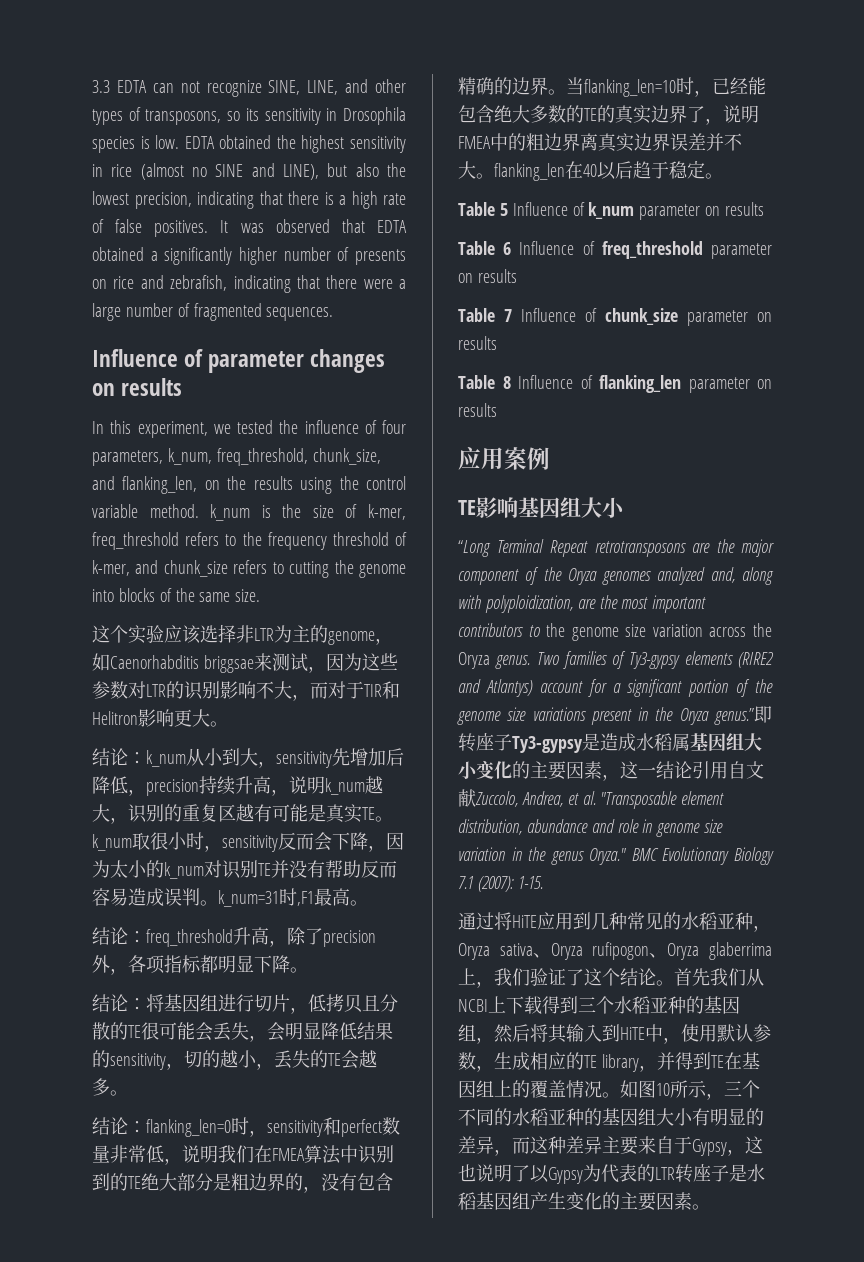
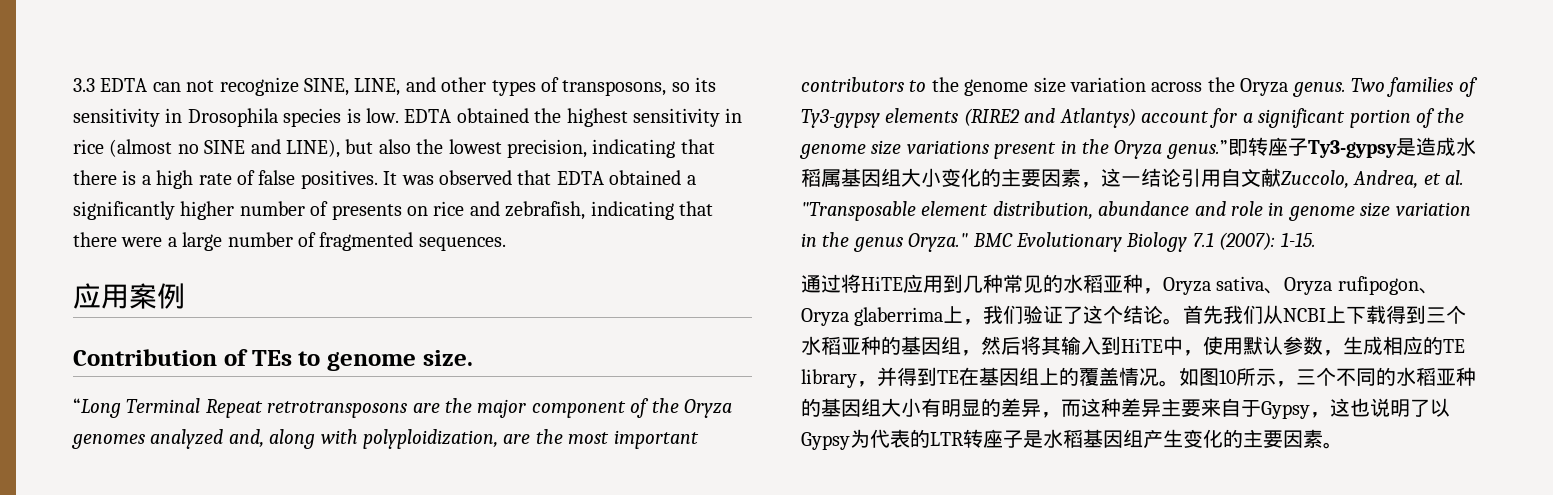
- Influence of parameter changes on results
- In this experiment, we tested the influence of four parameters, k_num, freq_threshold, chunk_size, and flanking_len, on the results using the control variable method. k_num is the size of k-mer, freq_threshold refers to the frequency threshold of k-mer, and chunk_size refers to cutting the genome into blocks of the same size.
- 这个实验应该选择非LTR为主的genome，如Caenorhabditis briggsae来测试，因为这些参数对LTR的识别影响不大，而对于TIR和Helitron影响更大。
- 结论：k_num从小到大，sensitivity先增加后降低，precision持续升高，说明k_num越大，识别的重复区越有可能是真实TE。k_num取很小时，sensitivity反而会下降，因为太小的k_num对识别TE并没有帮助反而容易造成误判。k_num=31时,F1最高。
- 结论：freq_threshold升高，除了precision外，各项指标都明显下降。
- 结论：将基因组进行切片，低拷贝且分散的TE很可能会丢失，会明显降低结果的sensitivity，切的越小，丢失的TE会越多。
- 结论：flanking_len=0时，sensitivity和perfect数量非常低，说明我们在FMEA算法中识别到的TE绝大部分是粗边界的，没有包含精确的边界。当flanking_len=10时，已经能包含绝大多数的TE的真实边界了，说明FMEA中的粗边界离真实边界误差并不大。flanking_len在40以后趋于稳定。
- Table 5 Influence of k_num parameter on results
- Table 6 Influence of freq_threshold parameter on results
- Table 7 Influence of chunk_size parameter on results
- Table 8 Influence of flanking_len parameter on results
  应用案例
- TE影响基因组大小
+ Contribution of TEs to genome size.

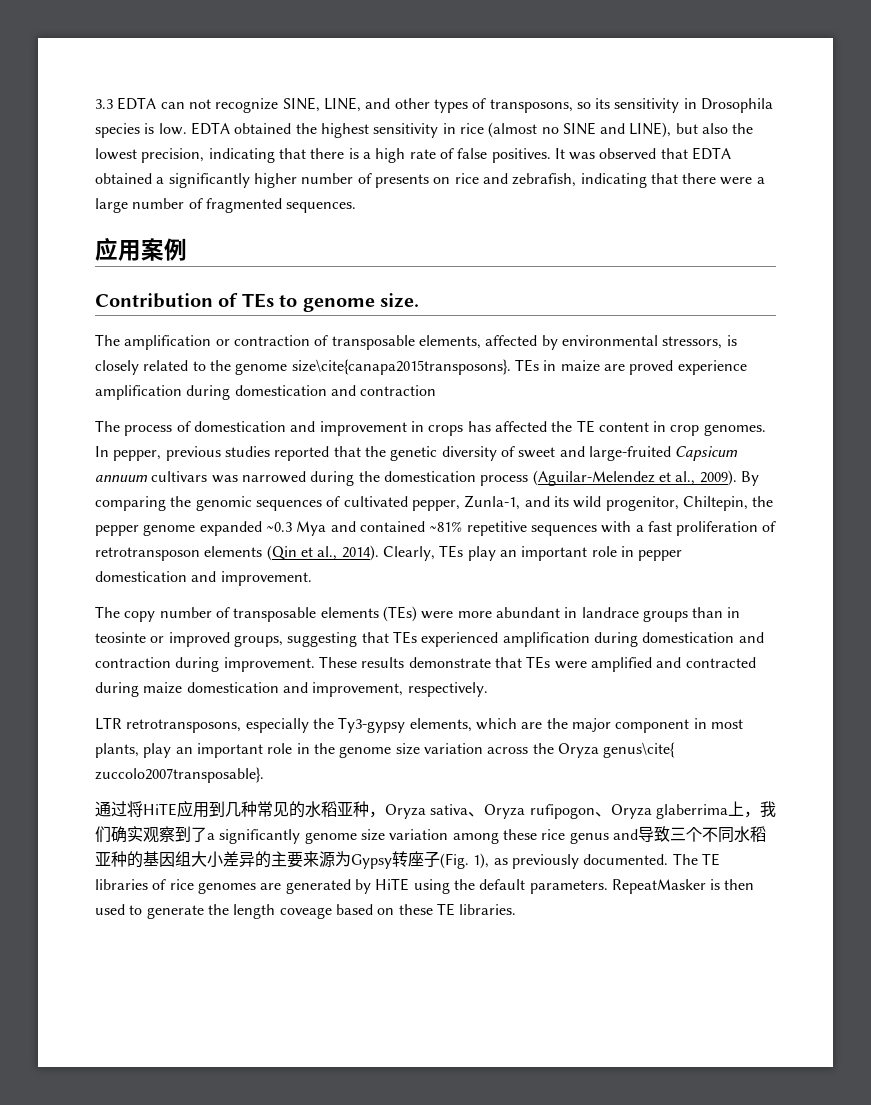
- “Long Terminal Repeat retrotransposons are the major component of the Oryza genomes analyzed and, along with polyploidization, are the most important contributors to the genome size variation across the Oryza genus. Two families of Ty3-gypsy elements (RIRE2 and Atlantys) account for a significant portion of the genome size variations present in the Oryza genus.”即转座子Ty3-gypsy是造成水稻属基因组大小变化的主要因素，这一结论引用自文献Zuccolo, Andrea, et al. "Transposable element distribution, abundance and role in genome size variation in the genus Oryza." BMC Evolutionary Biology 7.1 (2007): 1-15.
+ The amplification or contraction of transposable elements, affected by environmental stressors, is closely related to the genome size\cite{canapa2015transposons}. TEs in maize are proved experience amplification during domestication and contraction
+ The process of domestication and improvement in crops has affected the TE content in crop genomes. In pepper, previous studies reported that the genetic diversity of sweet and large-fruited Capsicum annuum cultivars was narrowed during the domestication process (Aguilar-Melendez et al., 2009). By comparing the genomic sequences of cultivated pepper, Zunla-1, and its wild progenitor, Chiltepin, the pepper genome expanded ∼0.3 Mya and contained ∼81% repetitive sequences with a fast proliferation of retrotransposon elements (Qin et al., 2014). Clearly, TEs play an important role in pepper domestication and improvement.
+ The copy number of transposable elements (TEs) were more abundant in landrace groups than in teosinte or improved groups, suggesting that TEs experienced amplification during domestication and contraction during improvement. These results demonstrate that TEs were amplified and contracted during maize domestication and improvement, respectively.
+ LTR retrotransposons, especially the Ty3-gypsy elements, which are the major component in most plants, play an important role in the genome size variation across the Oryza genus\cite{ zuccolo2007transposable}.
- 通过将HiTE应用到几种常见的水稻亚种，Oryza sativa、Oryza rufipogon、Oryza glaberrima上，我们验证了这个结论。首先我们从NCBI上下载得到三个水稻亚种的基因组，然后将其输入到HiTE中，使用默认参数，生成相应的TE library，并得到TE在基因组上的覆盖情况。如图10所示，三个不同的水稻亚种的基因组大小有明显的差异，而这种差异主要来自于Gypsy，这也说明了以Gypsy为代表的LTR转座子是水稻基因组产生变化的主要因素。
+ 通过将HiTE应用到几种常见的水稻亚种，Oryza sativa、Oryza rufipogon、Oryza glaberrima上，我们确实观察到了a significantly genome size variation among these rice genus and导致三个不同水稻亚种的基因组大小差异的主要来源为Gypsy转座子(Fig. 1), as previously documented. The TE libraries of rice genomes are generated by HiTE using the default parameters. RepeatMasker is then used to generate the length coveage based on these TE libraries.

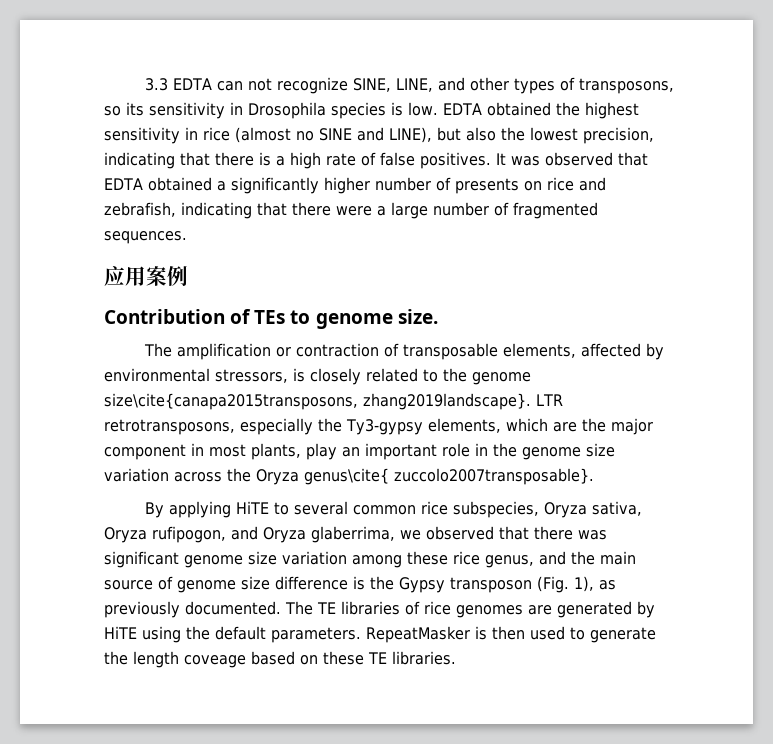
- The amplification or contraction of transposable elements, affected by environmental stressors, is closely related to the genome size\cite{canapa2015transposons}. TEs in maize are proved experience amplification during domestication and contraction
- The process of domestication and improvement in crops has affected the TE content in crop genomes. In pepper, previous studies reported that the genetic diversity of sweet and large-fruited Capsicum annuum cultivars was narrowed during the domestication process (Aguilar-Melendez et al., 2009). By comparing the genomic sequences of cultivated pepper, Zunla-1, and its wild progenitor, Chiltepin, the pepper genome expanded ∼0.3 Mya and contained ∼81% repetitive sequences with a fast proliferation of retrotransposon elements (Qin et al., 2014). Clearly, TEs play an important role in pepper domestication and improvement.
- The copy number of transposable elements (TEs) were more abundant in landrace groups than in teosinte or improved groups, suggesting that TEs experienced amplification during domestication and contraction during improvement. These results demonstrate that TEs were amplified and contracted during maize domestication and improvement, respectively.
- LTR retrotransposons, especially the Ty3-gypsy elements, which are the major component in most plants, play an important role in the genome size variation across the Oryza genus\cite{ zuccolo2007transposable}.
+ The amplification or contraction of transposable elements, affected by environmental stressors, is closely related to the genome size\cite{canapa2015transposons, zhang2019landscape}. LTR retrotransposons, especially the Ty3-gypsy elements, which are the major component in most plants, play an important role in the genome size variation across the Oryza genus\cite{ zuccolo2007transposable}.
- 通过将HiTE应用到几种常见的水稻亚种，Oryza sativa、Oryza rufipogon、Oryza glaberrima上，我们确实观察到了a significantly genome size variation among these rice genus and导致三个不同水稻亚种的基因组大小差异的主要来源为Gypsy转座子(Fig. 1), as previously documented.
+ By applying HiTE to several common rice subspecies, Oryza sativa, Oryza rufipogon, and Oryza glaberrima, we observed that there was significant genome size variation among these rice genus, and the main source of genome size difference is the Gypsy transposon (Fig. 1), as previously documented.

